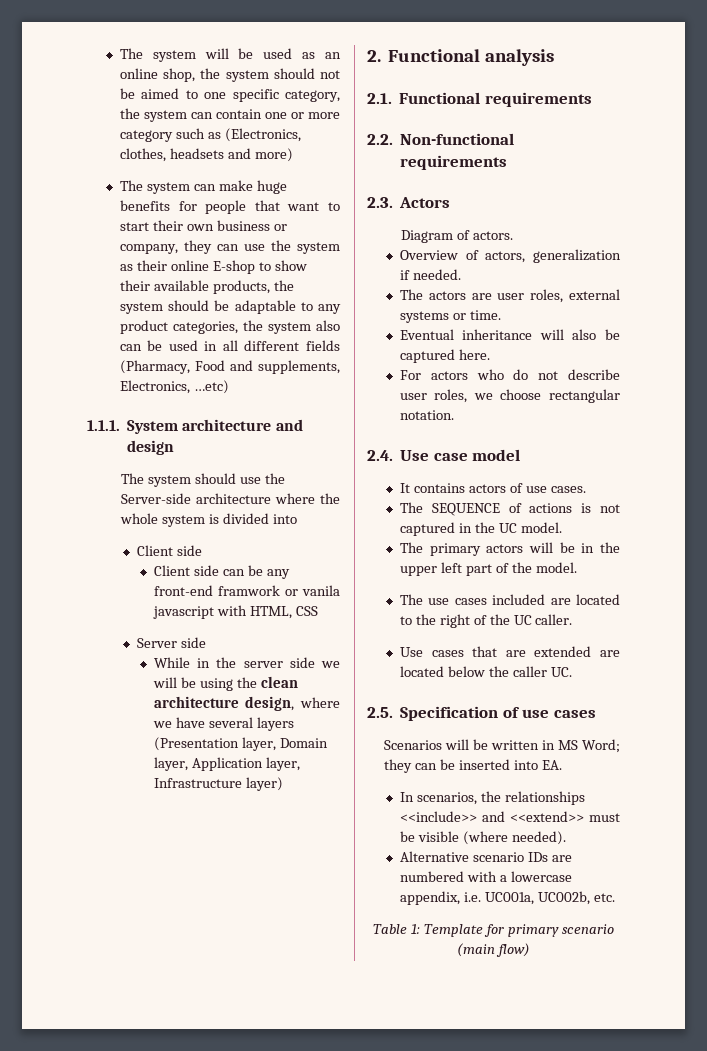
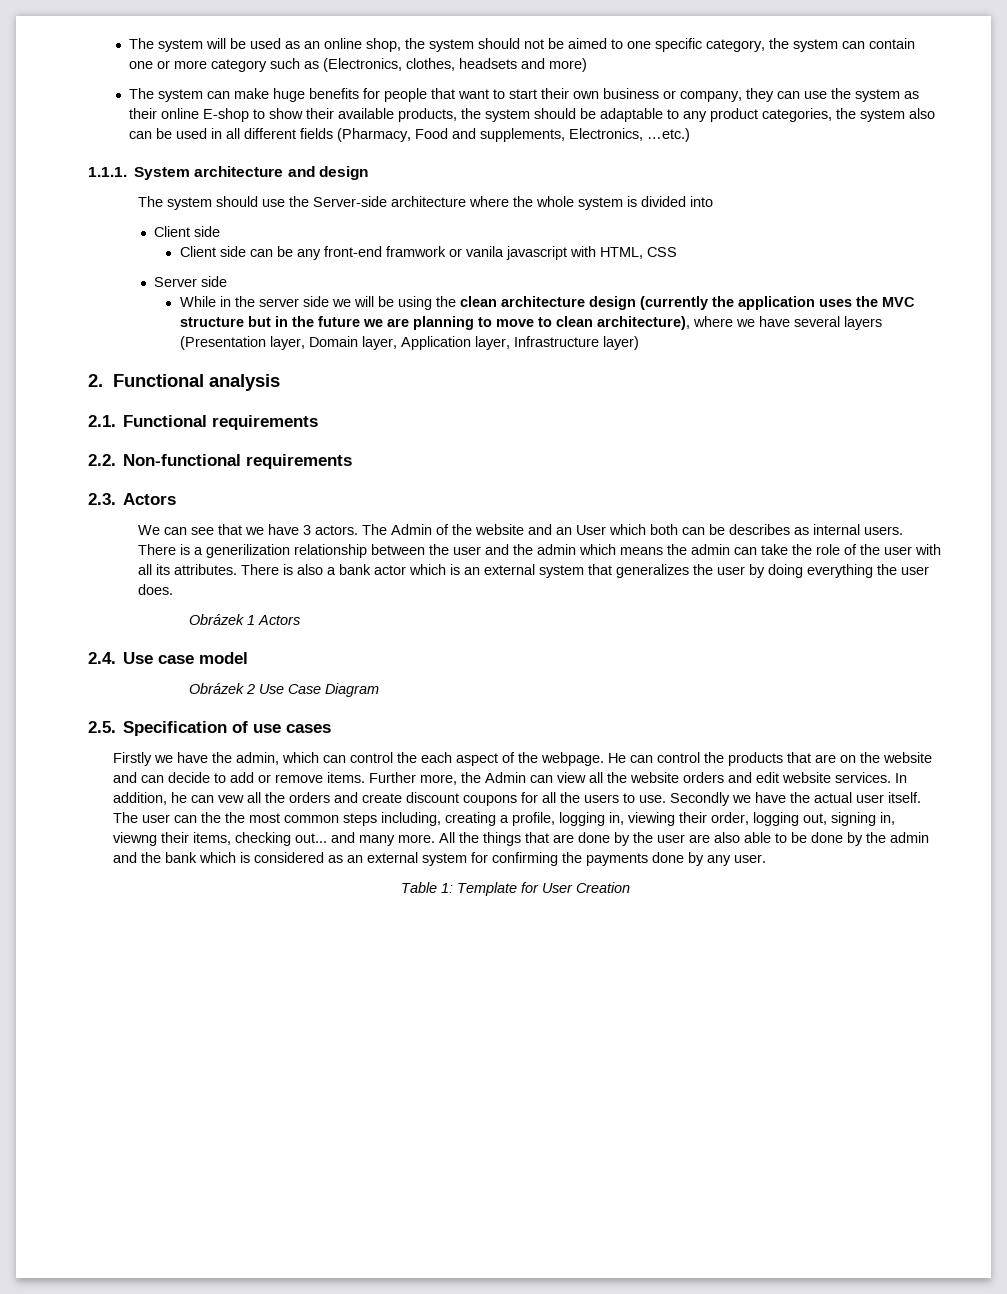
- The system can make huge benefits for people that want to start their own business or company, they can use the system as their online E-shop to show their available products, the system should be adaptable to any product categories, the system also can be used in all different fields (Pharmacy, Food and supplements, Electronics, …etc)
+ The system can make huge benefits for people that want to start their own business or company, they can use the system as their online E-shop to show their available products, the system should be adaptable to any product categories, the system also can be used in all different fields (Pharmacy, Food and supplements, Electronics, …etc.)
- While in the server side we will be using the clean architecture design, where we have several layers (Presentation layer, Domain layer, Application layer, Infrastructure layer)
+ While in the server side we will be using the clean architecture design (currently the application uses the MVC structure but in the future we are planning to move to clean architecture), where we have several layers (Presentation layer, Domain layer, Application layer, Infrastructure layer)
- Diagram of actors.
- Overview of actors, generalization if needed.
- The actors are user roles, external systems or time.
- Eventual inheritance will also be captured here.
- For actors who do not describe user roles, we choose rectangular notation.
+ We can see that we have 3 actors. The Admin of the website and an User which both can be describes as internal users. There is a generilization relationship between the user and the admin which means the admin can take the role of the user with all its attributes. There is also a bank actor which is an external system that generalizes the user by doing everything the user does.
+ Obrázek 1 Actors
  2.4. Use case model
- It contains actors of use cases.
- The SEQUENCE of actions is not captured in the UC model.
- The primary actors will be in the upper left part of the model.
- The use cases included are located to the right of the UC caller.
- Use cases that are extended are located below the caller UC.
+ Obrázek 2 Use Case Diagram
- Scenarios will be written in MS Word; they can be inserted into EA.
- In scenarios, the relationships <<include>> and <<extend>> must be visible (where needed).
- Alternative scenario IDs are numbered with a lowercase appendix, i.e. UC001a, UC002b, etc.
+ Firstly we have the admin, which can control the each aspect of the webpage. He can control the products that are on the website and can decide to add or remove items. Further more, the Admin can view all the website orders and edit website services. In addition, he can vew all the orders and create discount coupons for all the users to use. Secondly we have the actual user itself. The user can the the most common steps including, creating a profile, logging in, viewing their order, logging out, signing in, viewng their items, checking out... and many more. All the things that are done by the user are also able to be done by the admin and the bank which is considered as an external system for confirming the payments done by any user.
- Table 1: Template for primary scenario (main flow)
+ Table 1: Template for User Creation

